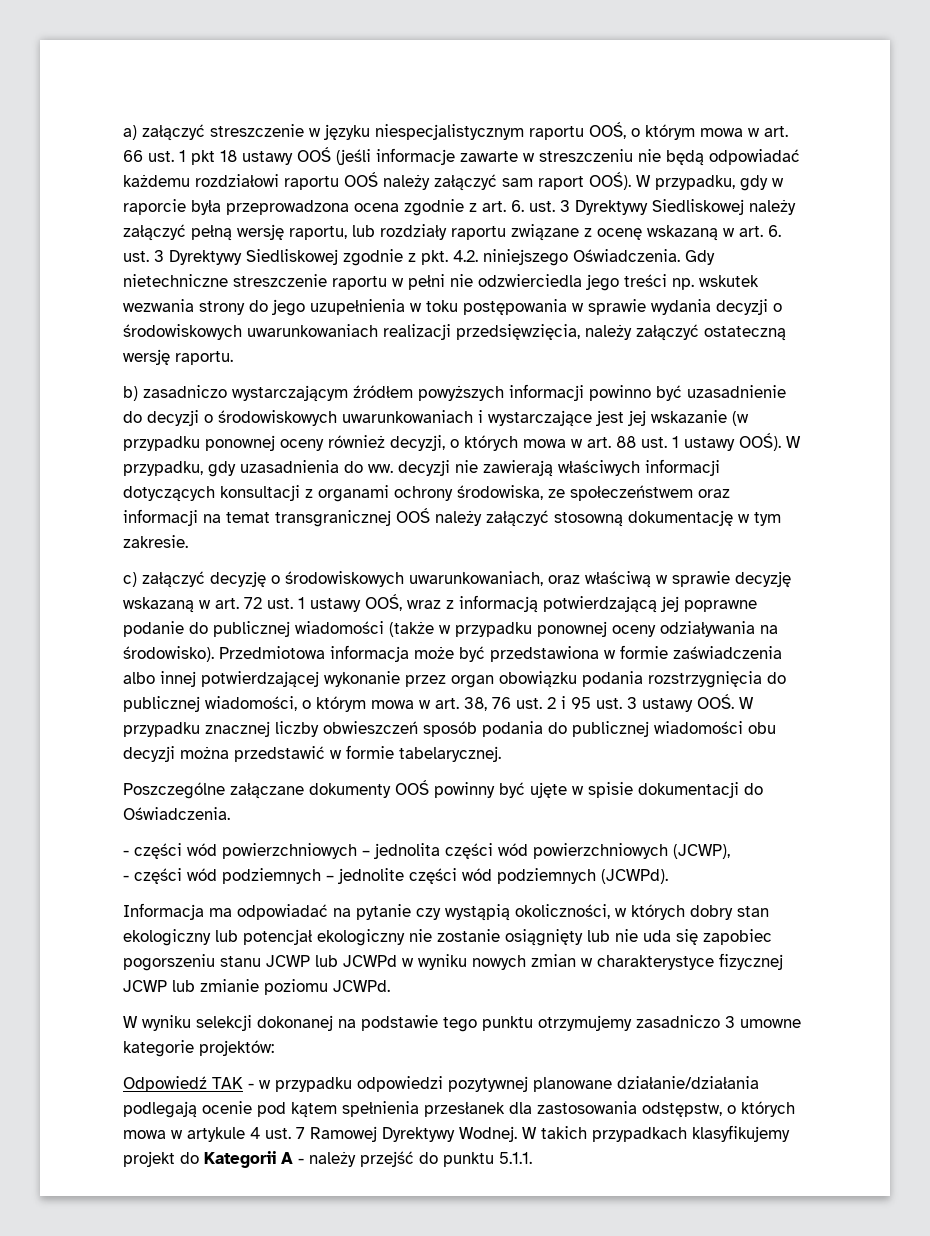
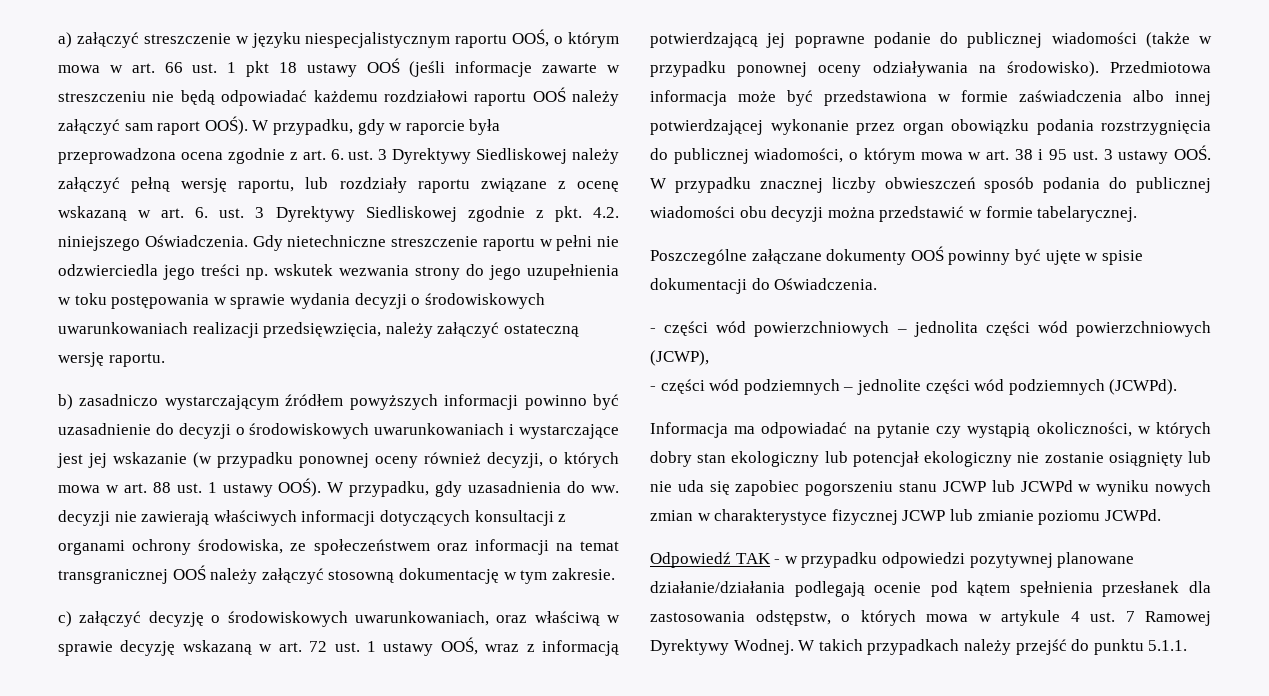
- Przedmiotowa informacja może być przedstawiona w formie zaświadczenia albo innej potwierdzającej wykonanie przez organ obowiązku podania rozstrzygnięcia do publicznej wiadomości, o którym mowa w art. 38, 76 ust. 2 i 95 ust. 3 ustawy OOŚ. W przypadku znacznej liczby obwieszczeń sposób podania do publicznej wiadomości obu decyzji można przedstawić w formie tabelarycznej.
+ Przedmiotowa informacja może być przedstawiona w formie zaświadczenia albo innej potwierdzającej wykonanie przez organ obowiązku podania rozstrzygnięcia do publicznej wiadomości, o którym mowa w art. 38 i 95 ust. 3 ustawy OOŚ. W przypadku znacznej liczby obwieszczeń sposób podania do publicznej wiadomości obu decyzji można przedstawić w formie tabelarycznej.
- W wyniku selekcji dokonanej na podstawie tego punktu otrzymujemy zasadniczo 3 umowne kategorie projektów:
- W takich przypadkach klasyfikujemy projekt do Kategorii A - należy przejść do punktu 5.1.1.
+ W takich przypadkach należy przejść do punktu 5.1.1.

